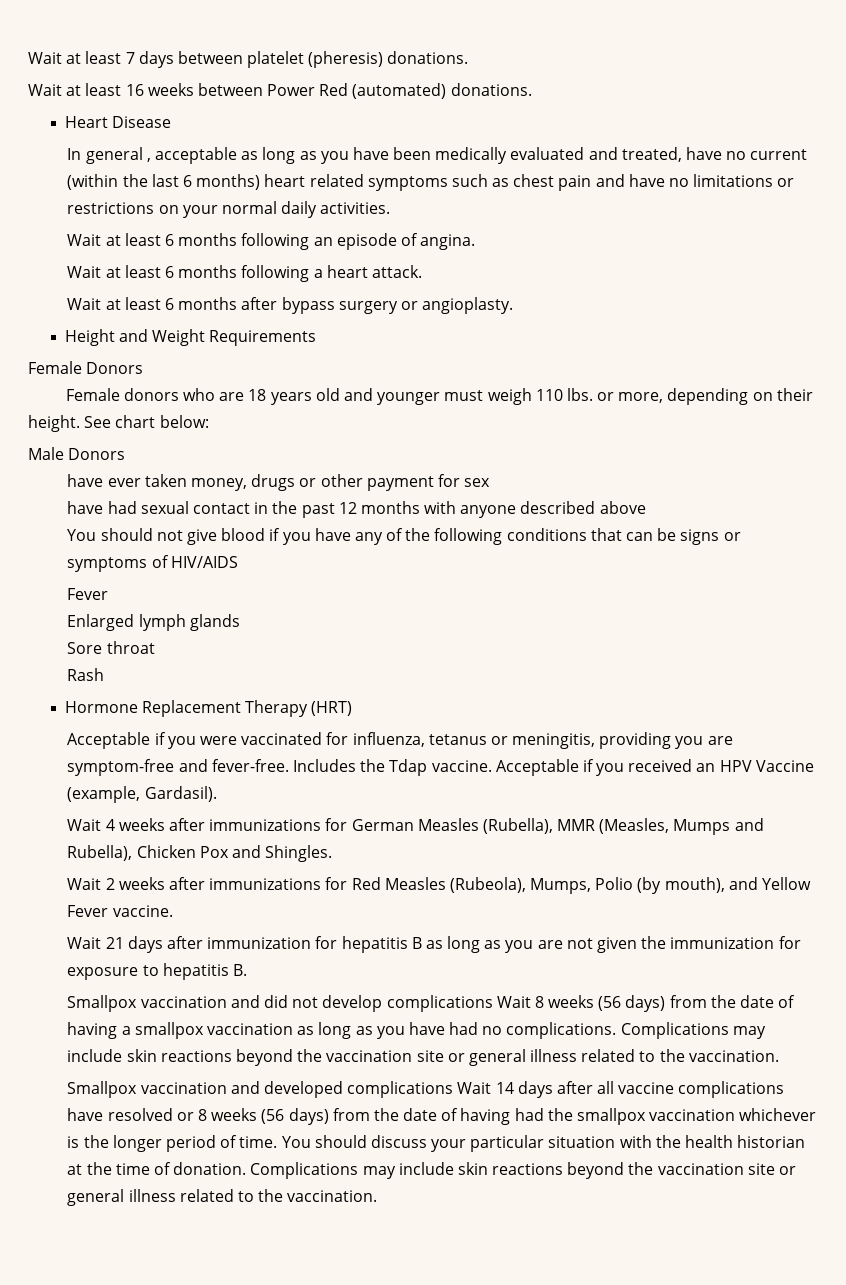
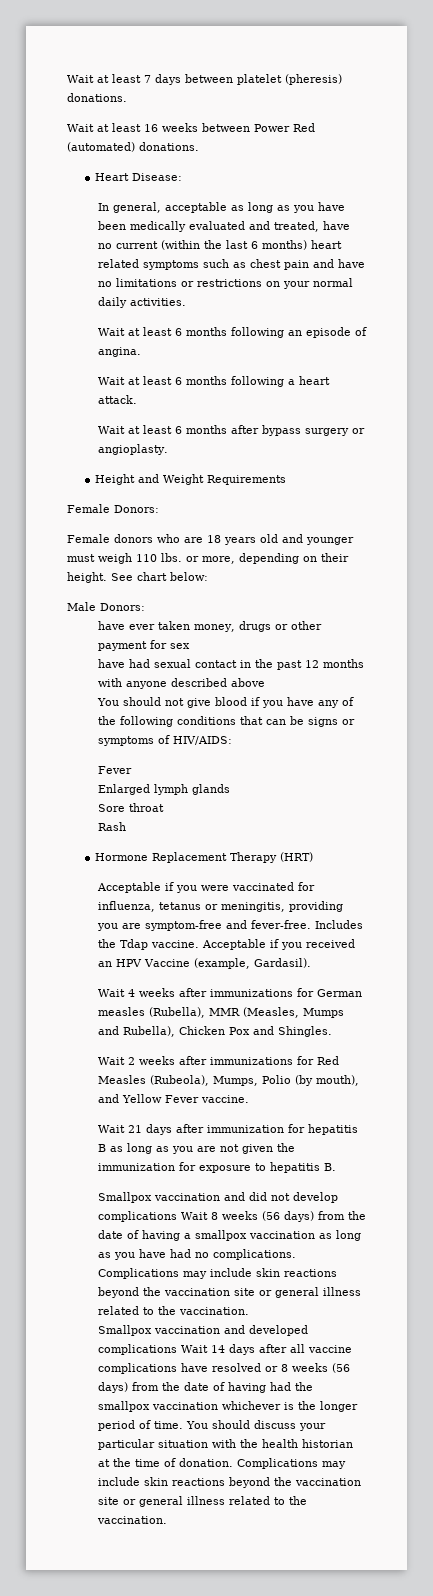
- Heart Disease
+ Heart Disease:
- In general , acceptable as long as you have been medically evaluated and treated, have no current (within the last 6 months) heart related symptoms such as chest pain and have no limitations or restrictions on your normal daily activities.
+ In general, acceptable as long as you have been medically evaluated and treated, have no current (within the last 6 months) heart related symptoms such as chest pain and have no limitations or restrictions on your normal daily activities.
- Female Donors
+ Female Donors:
- Male Donors
+ Male Donors:
- You should not give blood if you have any of the following conditions that can be signs or symptoms of HIV/AIDS
+ You should not give blood if you have any of the following conditions that can be signs or symptoms of HIV/AIDS:
- Wait 4 weeks after immunizations for German Measles (Rubella), MMR (Measles, Mumps and Rubella), Chicken Pox and Shingles.
+ Wait 4 weeks after immunizations for German measles (Rubella), MMR (Measles, Mumps and Rubella), Chicken Pox and Shingles.

